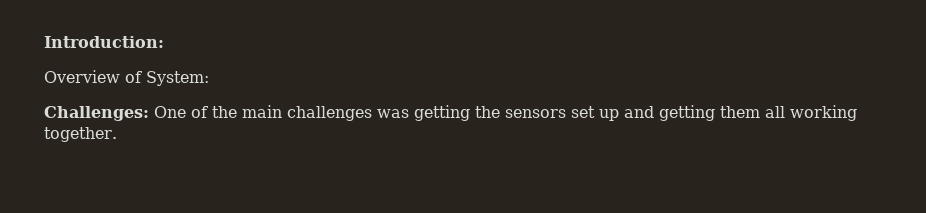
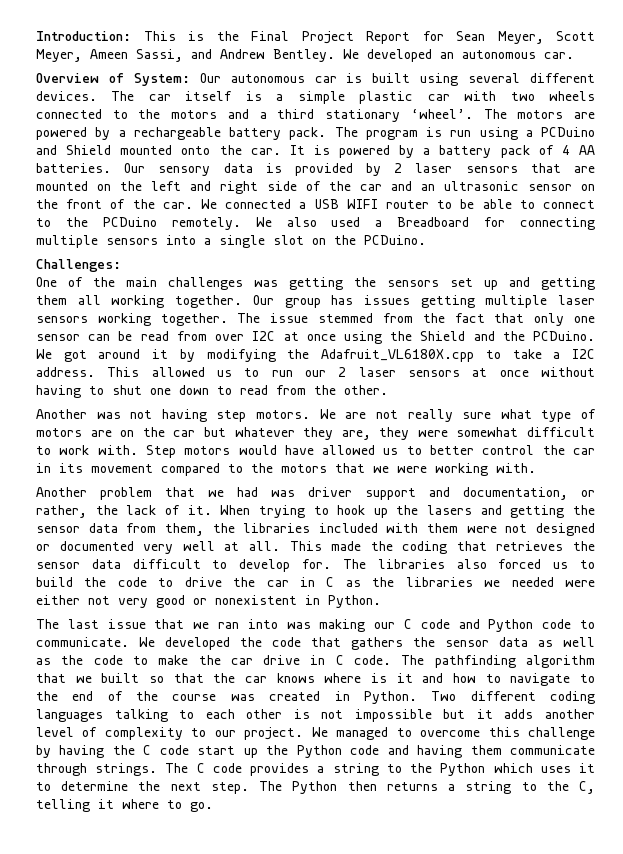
- Introduction:
- Overview of System:
+ Introduction: This is the Final Project Report for Sean Meyer, Scott Meyer, Ameen Sassi, and Andrew Bentley. We developed an autonomous car.
+ Overview of System: Our autonomous car is built using several different devices. The car itself is a simple plastic car with two wheels connected to the motors and a third stationary ‘wheel’. The motors are powered by a rechargeable battery pack. The program is run using a PCDuino and Shield mounted onto the car. It is powered by a battery pack of 4 AA batteries. Our sensory data is provided by 2 laser sensors that are mounted on the left and right side of the car and an ultrasonic sensor on the front of the car. We connected a USB WIFI router to be able to connect to the PCDuino remotely. We also used a Breadboard for connecting multiple sensors into a single slot on the PCDuino.
- Challenges: One of the main challenges was getting the sensors set up and getting them all working together.
+ Challenges:
+ One of the main challenges was getting the sensors set up and getting them all working together.
+ Our group has issues getting multiple laser sensors working together. The issue stemmed from the fact that only one sensor can be read from over I2C at once using the Shield and the PCDuino. We got around it by modifying the Adafruit_VL6180X.cpp to take a I2C address. This allowed us to run our 2 laser sensors at once without having to shut one down to read from the other.
+ Another was not having step motors. We are not really sure what type of motors are on the car but whatever they are, they were somewhat difficult to work with. Step motors would have allowed us to better control the car in its movement compared to the motors that we were working with.
+ Another problem that we had was driver support and documentation, or rather, the lack of it. When trying to hook up the lasers and getting the sensor data from them, the libraries included with them were not designed or documented very well at all. This made the coding that retrieves the sensor data difficult to develop for. The libraries also forced us to build the code to drive the car in C as the libraries we needed were either not very good or nonexistent in Python.
+ The last issue that we ran into was making our C code and Python code to communicate. We developed the code that gathers the sensor data as well as the code to make the car drive in C code. The pathfinding algorithm that we built so that the car knows where is it and how to navigate to the end of the course was created in Python. Two different coding languages talking to each other is not impossible but it adds another level of complexity to our project. We managed to overcome this challenge by having the C code start up the Python code and having them communicate through strings. The C code provides a string to the Python which uses it to determine the next step. The Python then returns a string to the C, telling it where to go.

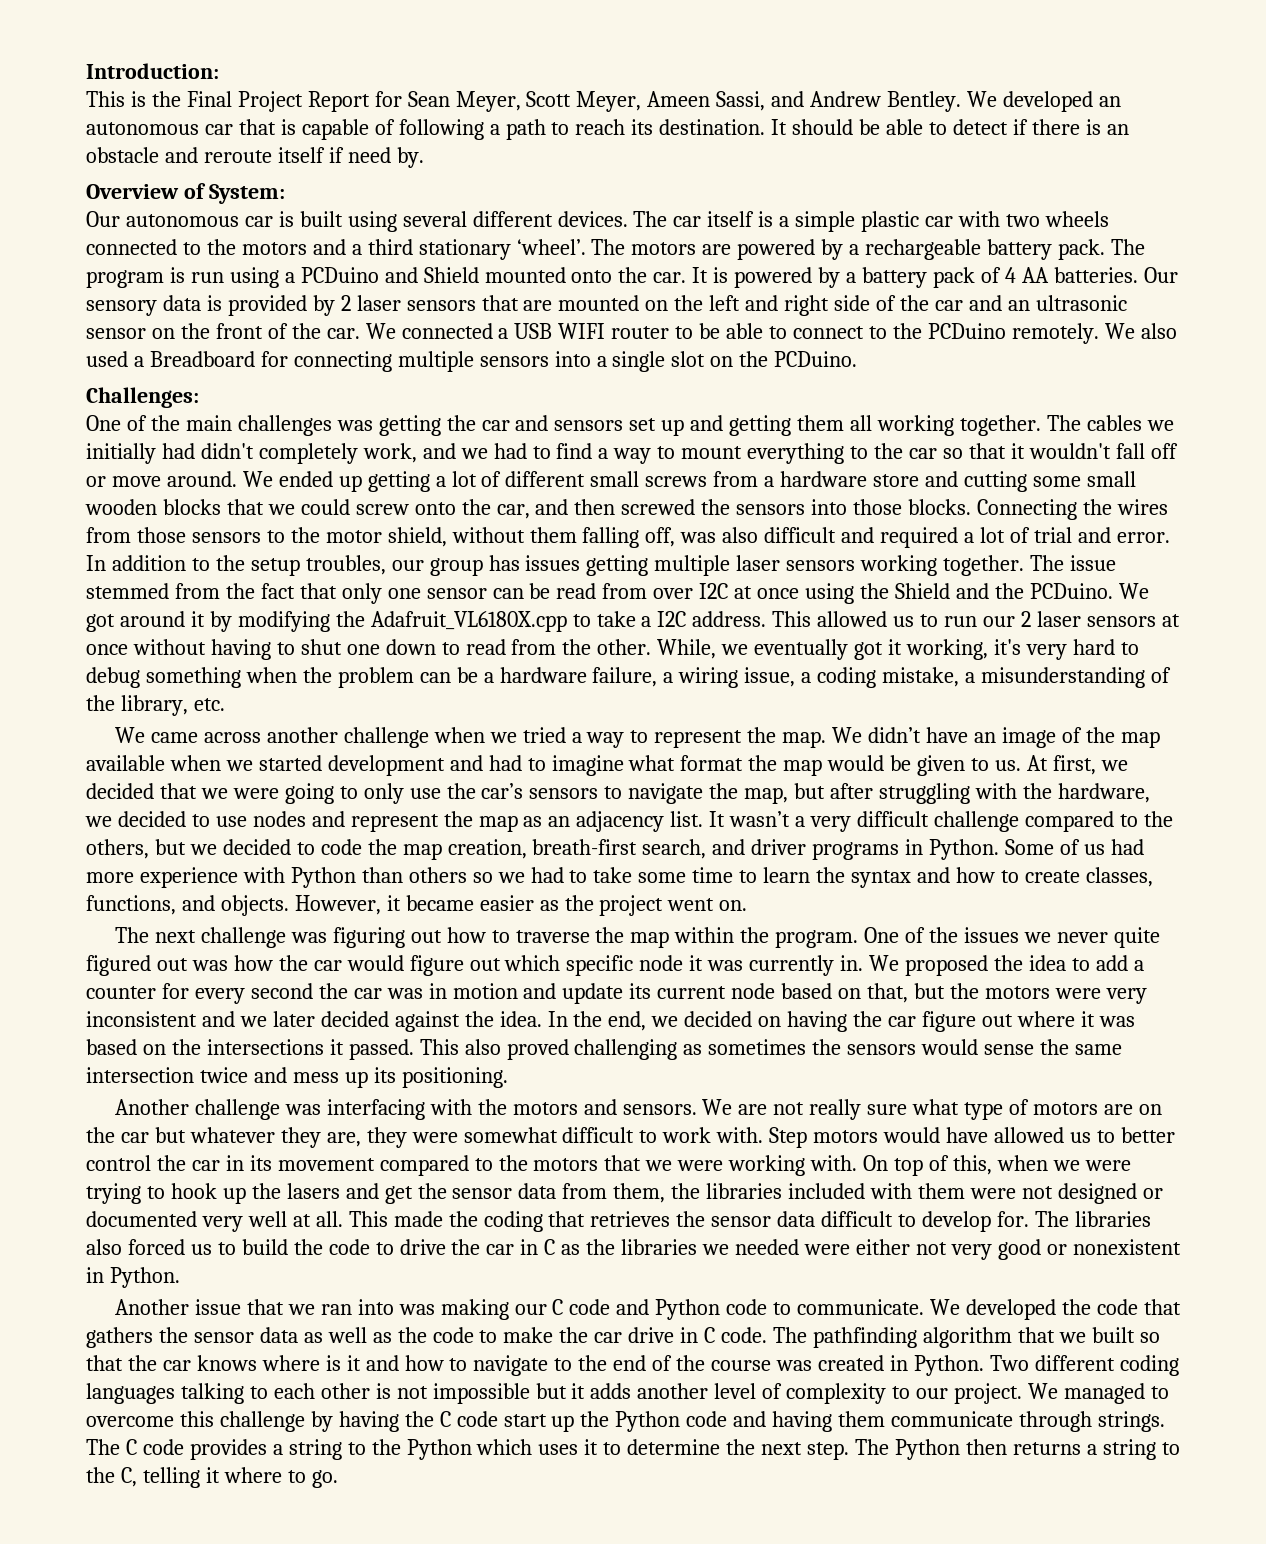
- Introduction: This is the Final Project Report for Sean Meyer, Scott Meyer, Ameen Sassi, and Andrew Bentley.
+ Introduction:
+ This is the Final Project Report for Sean Meyer, Scott Meyer, Ameen Sassi, and Andrew Bentley.
- We developed an autonomous car.
+ We developed an autonomous car that is capable of following a path to reach its destination. It should be able to detect if there is an obstacle and reroute itself if need by.
- Overview of System: Our autonomous car is built using several different devices.
+ Overview of System:
+ Our autonomous car is built using several different devices.
- One of the main challenges was getting the sensors set up and getting them all working together.
+ One of the main challenges was getting the car and sensors set up and getting them all working together.
- Our group has issues getting multiple laser sensors working together.
+ The cables we initially had didn't completely work, and we had to find a way to mount everything to the car so that it wouldn't fall off or move around. We ended up getting a lot of different small screws from a hardware store and cutting some small wooden blocks that we could screw onto the car, and then screwed the sensors into those blocks. Connecting the wires from those sensors to the motor shield, without them falling off, was also difficult and required a lot of trial and error. In addition to the setup troubles, our group has issues getting multiple laser sensors working together.
- This allowed us to run our 2 laser sensors at once without having to shut one down to read from the other.
- Another was not having step motors.
+ This allowed us to run our 2 laser sensors at once without having to shut one down to read from the other. While, we eventually got it working, it's very hard to debug something when the problem can be a hardware failure, a wiring issue, a coding mistake, a misunderstanding of the library, etc.
+ We came across another challenge when we tried a way to represent the map. We didn’t have an image of the map available when we started development and had to imagine what format the map would be given to us. At first, we decided that we were going to only use the car’s sensors to navigate the map, but after struggling with the hardware, we decided to use nodes and represent the map as an adjacency list. It wasn’t a very difficult challenge compared to the others, but we decided to code the map creation, breath-first search, and driver programs in Python. Some of us had more experience with Python than others so we had to take some time to learn the syntax and how to create classes, functions, and objects. However, it became easier as the project went on.
+ The next challenge was figuring out how to traverse the map within the program. One of the issues we never quite figured out was how the car would figure out which specific node it was currently in. We proposed the idea to add a counter for every second the car was in motion and update its current node based on that, but the motors were very inconsistent and we later decided against the idea. In the end, we decided on having the car figure out where it was based on the intersections it passed. This also proved challenging as sometimes the sensors would sense the same intersection twice and mess up its positioning.
+ Another challenge was interfacing with the motors and sensors.
- Step motors would have allowed us to better control the car in its movement compared to the motors that we were working with.
- Another problem that we had was driver support and documentation, or rather, the lack of it. When trying to hook up the lasers and getting the sensor data from them, the libraries included with them were not designed or documented very well at all.
+ Step motors would have allowed us to better control the car in its movement compared to the motors that we were working with. On top of this, when we were trying to hook up the lasers and get the sensor data from them, the libraries included with them were not designed or documented very well at all.
- The last issue that we ran into was making our C code and Python code to communicate.
+ Another issue that we ran into was making our C code and Python code to communicate.

